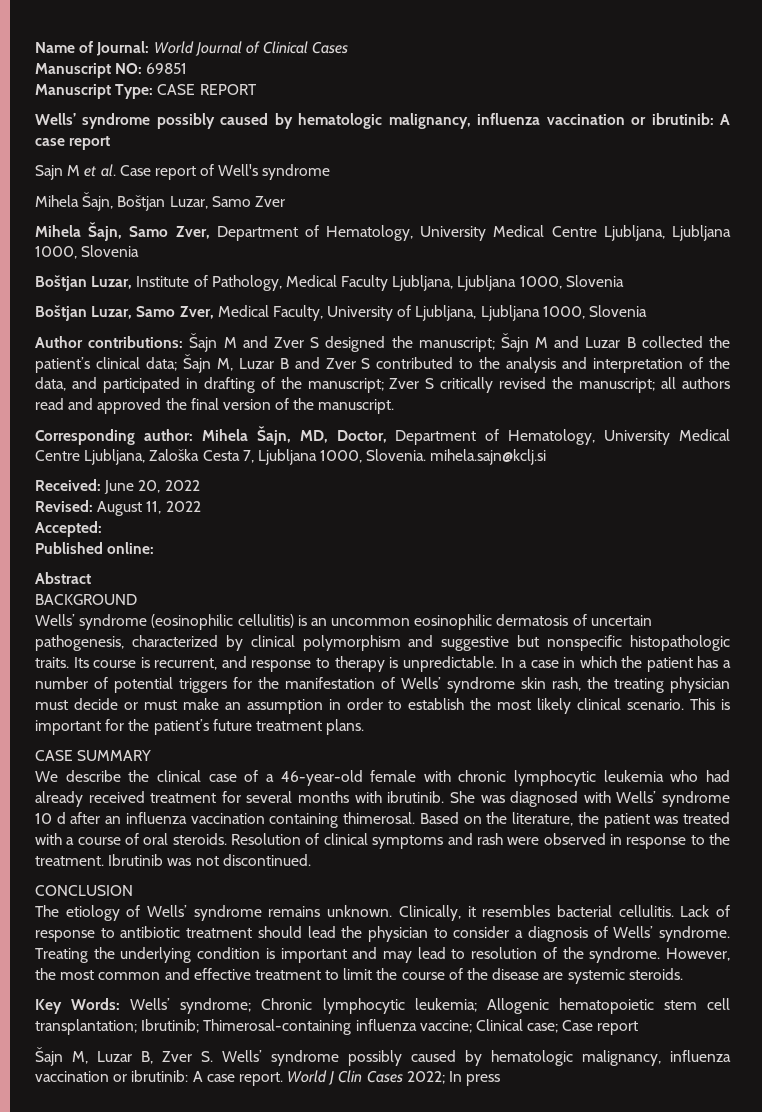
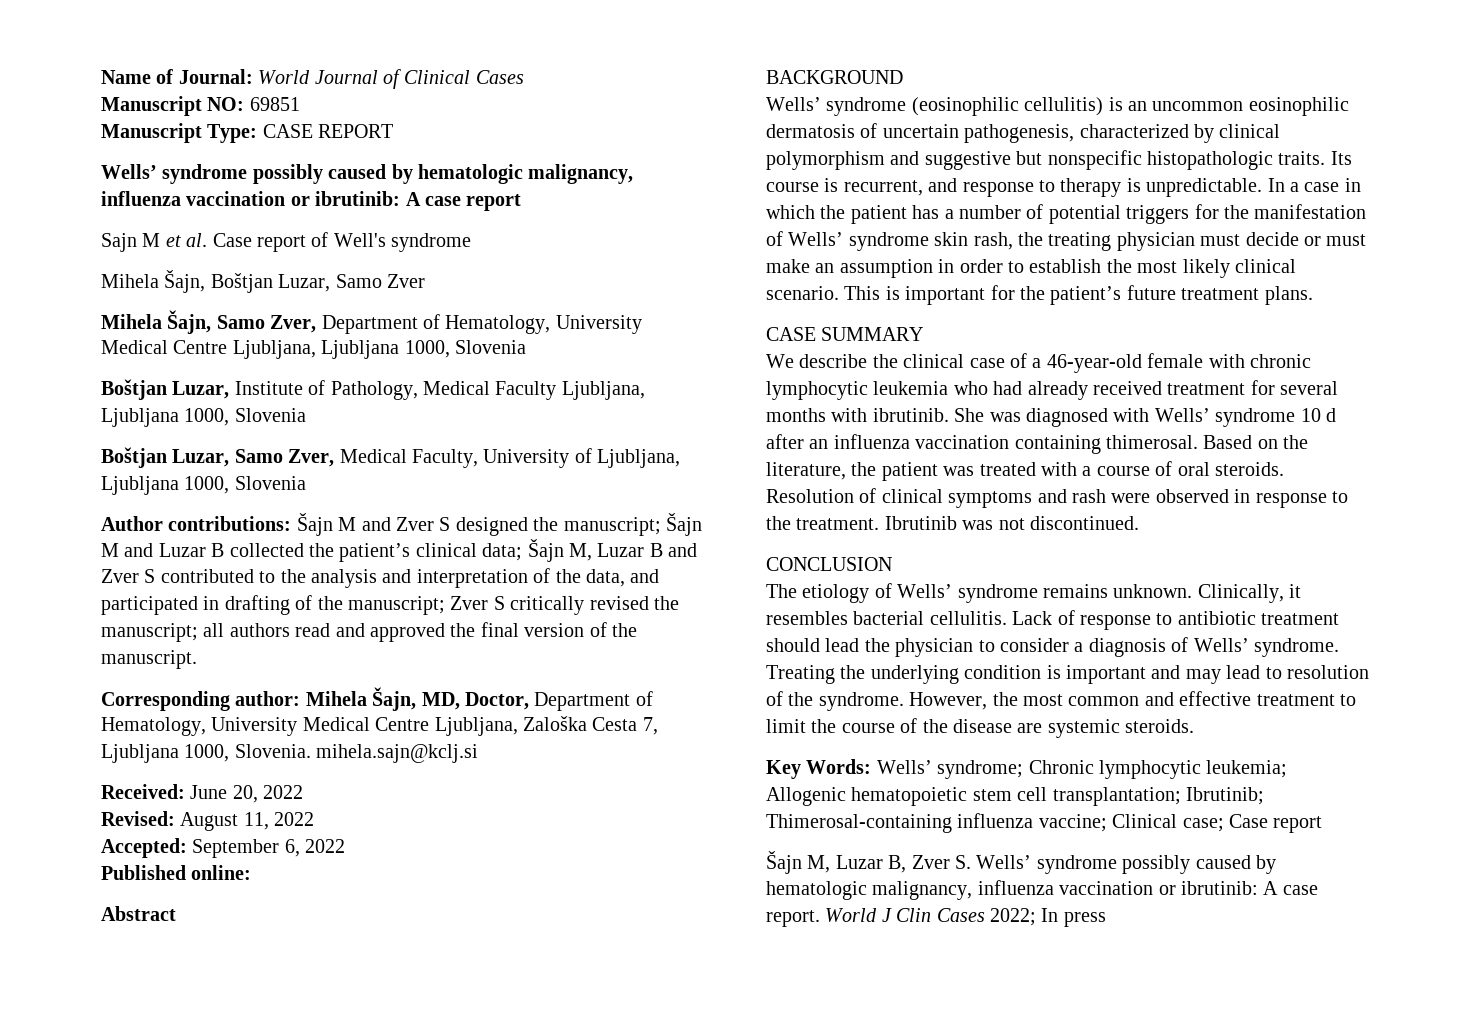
- Accepted:
+ Accepted: September 6, 2022

